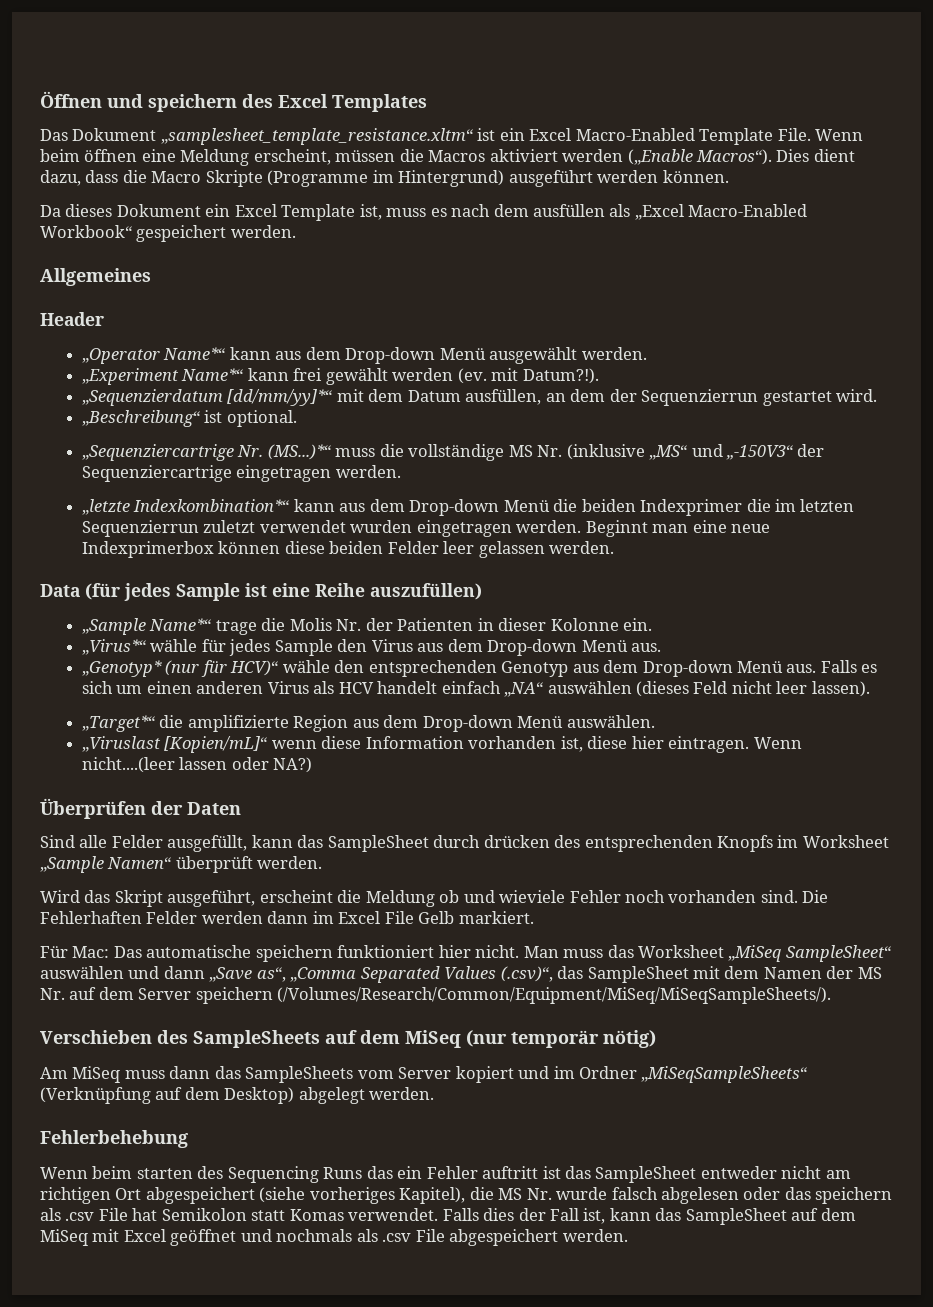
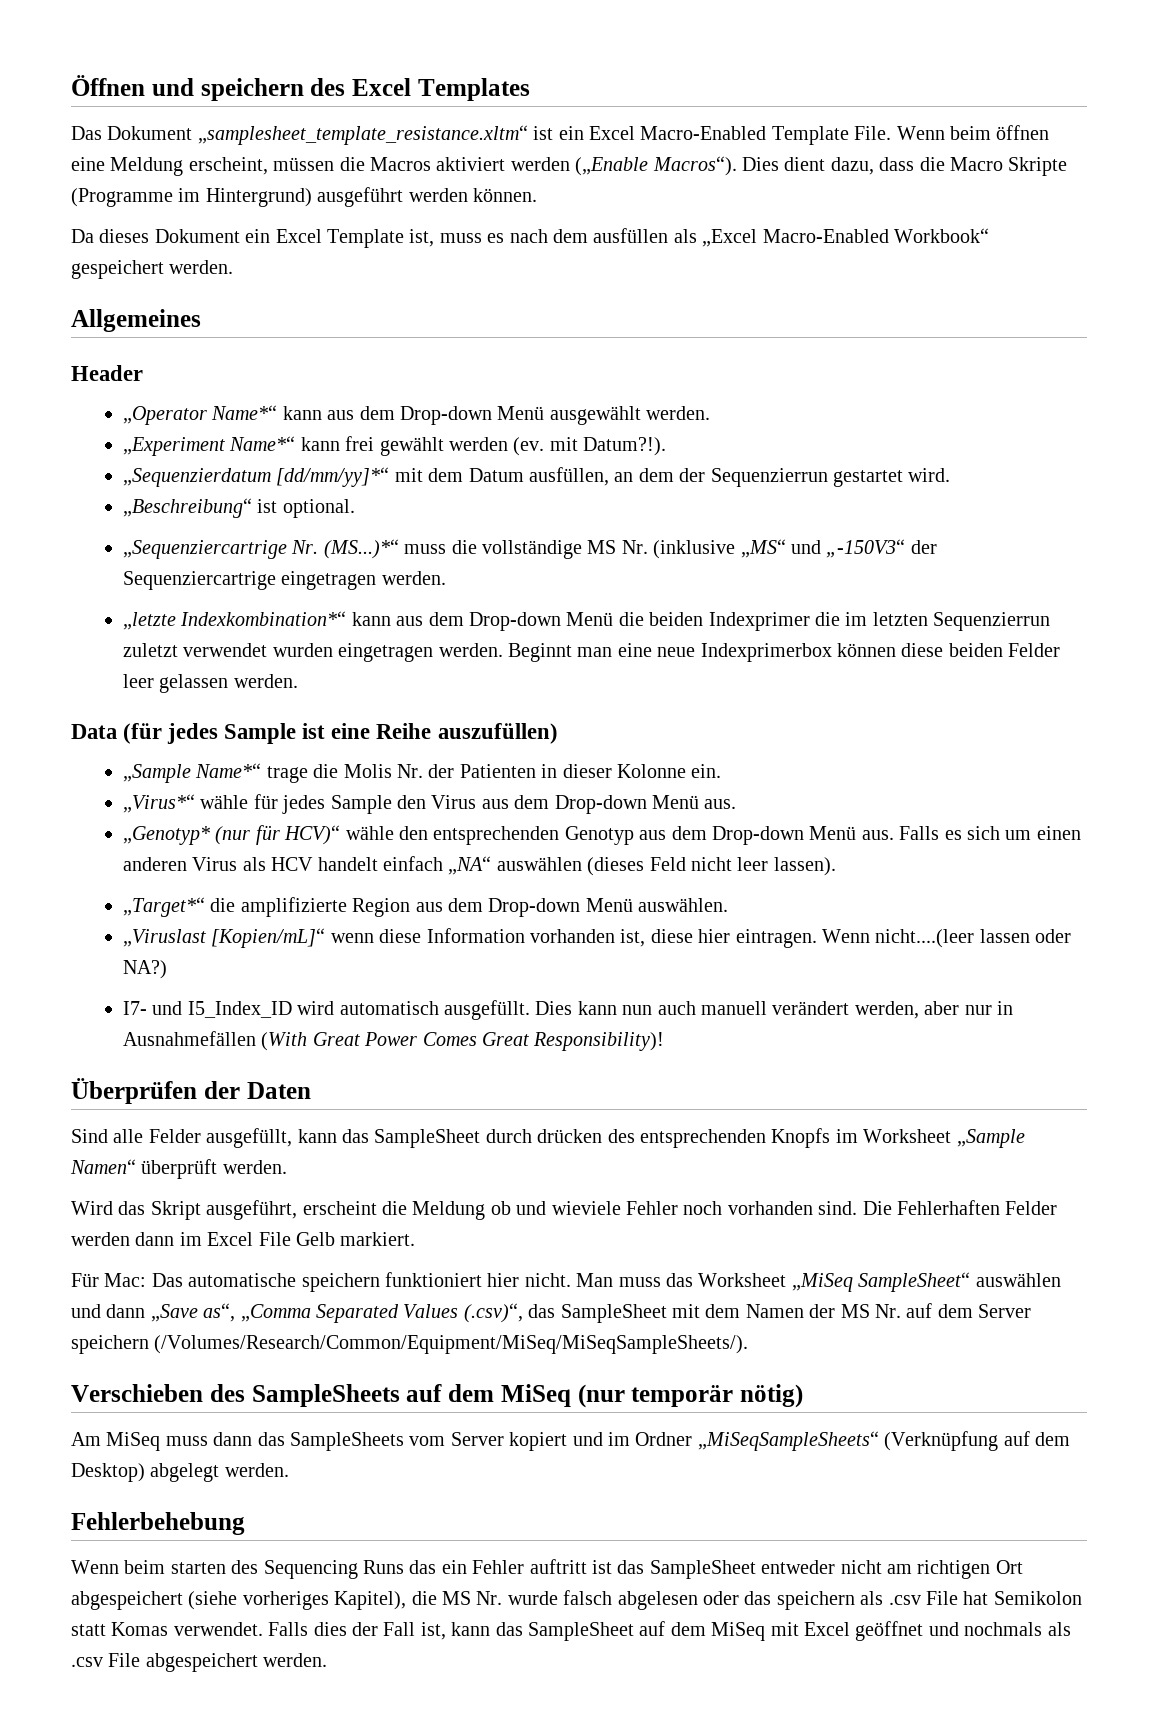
+ I7- und I5_Index_ID wird automatisch ausgefüllt. Dies kann nun auch manuell verändert werden, aber nur in Ausnahmefällen (With Great Power Comes Great Responsibility)!

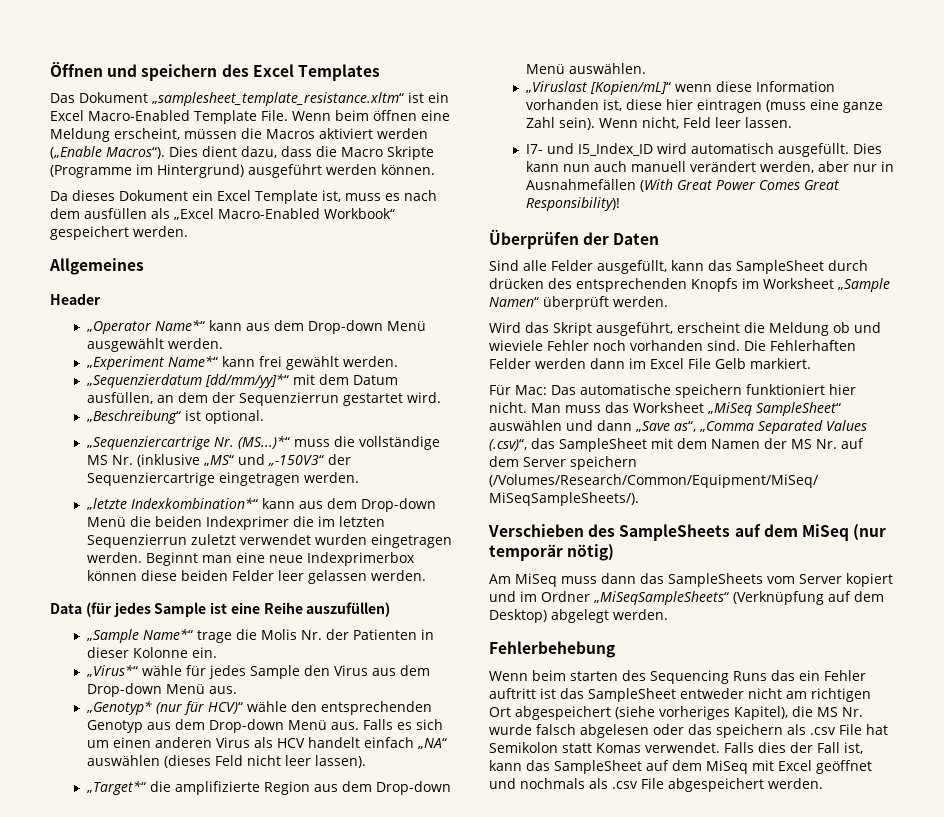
- „Experiment Name*“ kann frei gewählt werden (ev. mit Datum?!).
+ „Experiment Name*“ kann frei gewählt werden.
- „Viruslast [Kopien/mL]“ wenn diese Information vorhanden ist, diese hier eintragen. Wenn nicht....(leer lassen oder NA?)
+ „Viruslast [Kopien/mL]“ wenn diese Information vorhanden ist, diese hier eintragen (muss eine ganze Zahl sein). Wenn nicht, Feld leer lassen.

